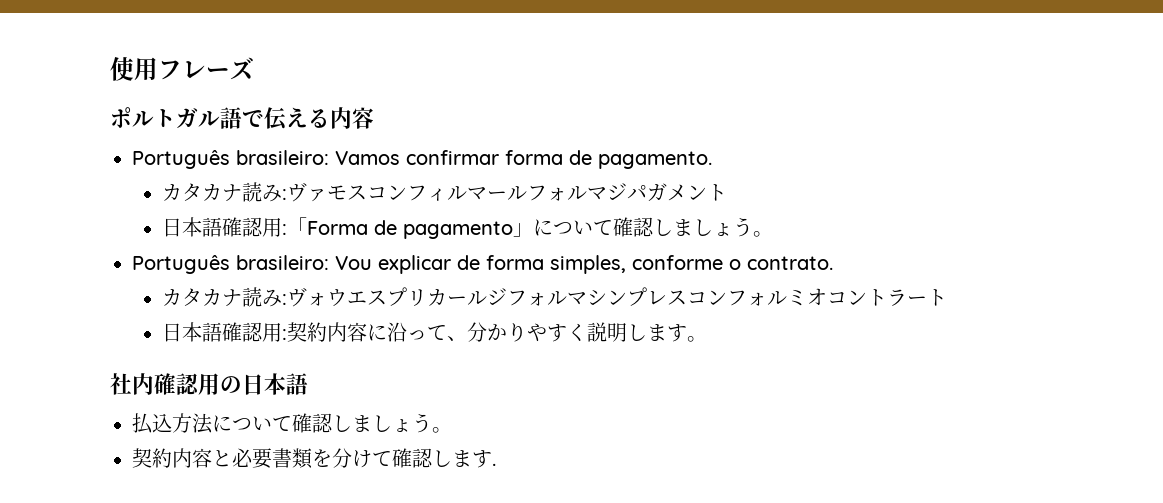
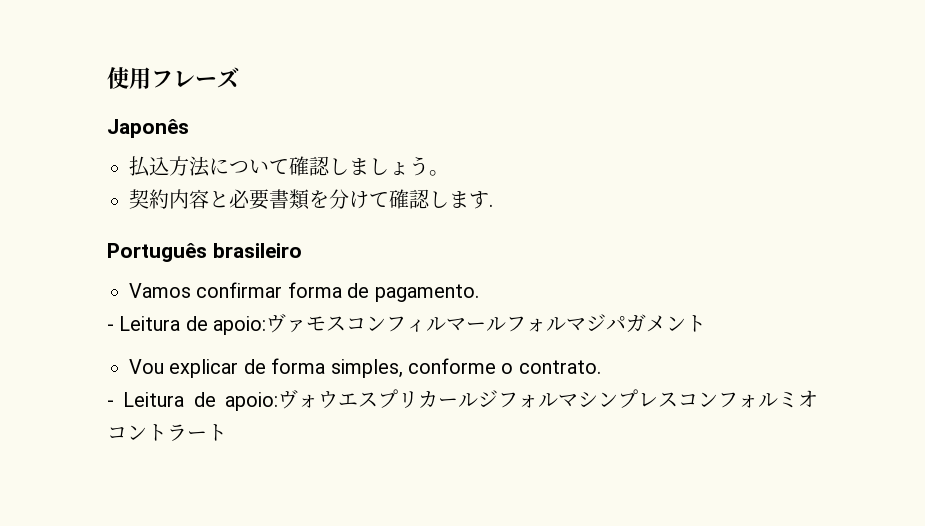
- ポルトガル語で伝える内容
- Português brasileiro: Vamos confirmar forma de pagamento.
- カタカナ読み:ヴァモスコンフィルマールフォルマジパガメント
- 日本語確認用:「Forma de pagamento」について確認しましょう。
- Português brasileiro: Vou explicar de forma simples, conforme o contrato.
- カタカナ読み:ヴォウエスプリカールジフォルマシンプレスコンフォルミオコントラート
- 日本語確認用:契約内容に沿って、分かりやすく説明します。
- 社内確認用の日本語
+ Japonês
+ Português brasileiro
+ Vamos confirmar forma de pagamento.
+ - Leitura de apoio:ヴァモスコンフィルマールフォルマジパガメント
+ Vou explicar de forma simples, conforme o contrato.
+ - Leitura de apoio:ヴォウエスプリカールジフォルマシンプレスコンフォルミオコントラート

